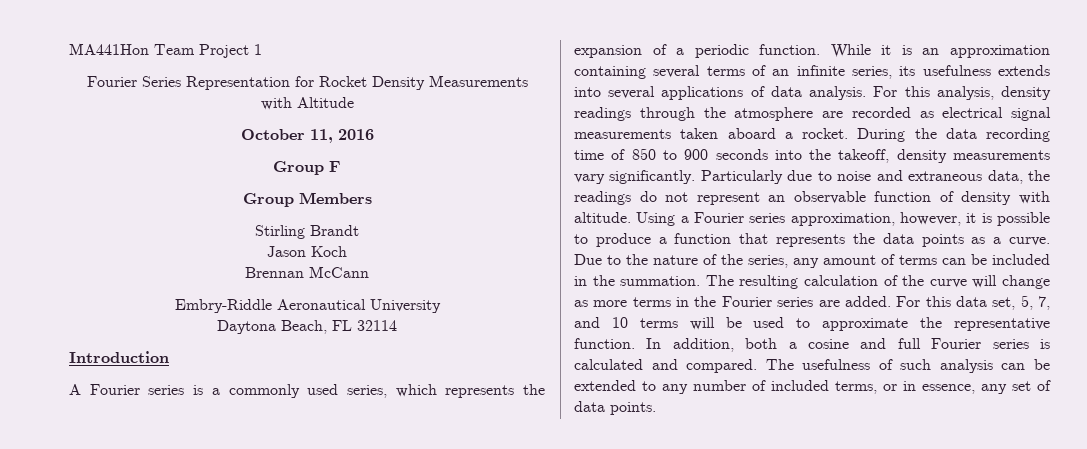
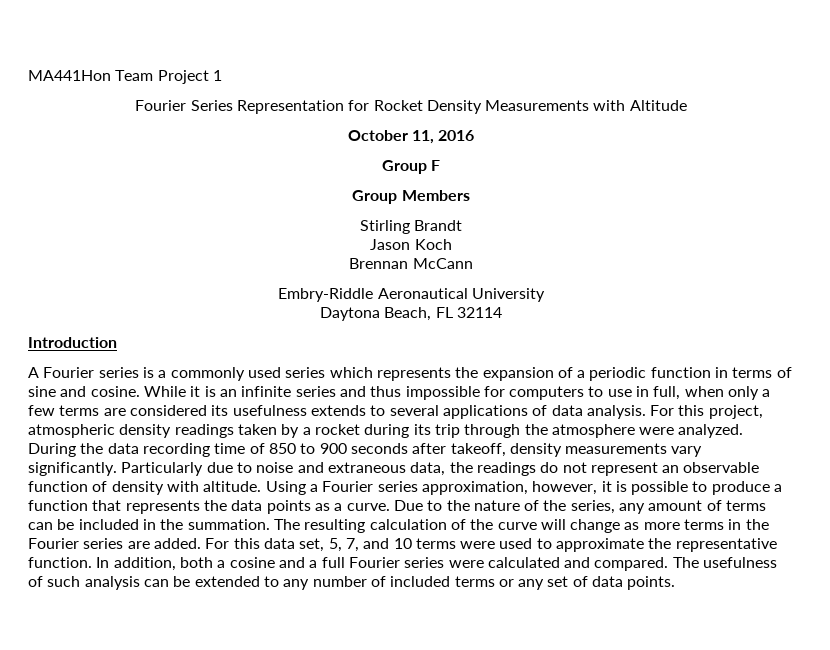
- A Fourier series is a commonly used series, which represents the expansion of a periodic function. While it is an approximation containing several terms of an infinite series, its usefulness extends into several applications of data analysis.
+ A Fourier series is a commonly used series which represents the expansion of a periodic function in terms of sine and cosine. While it is an infinite series and thus impossible for computers to use in full, when only a few terms are considered its usefulness extends to several applications of data analysis.
- For this analysis, density readings through the atmosphere are recorded as electrical signal measurements taken aboard a rocket.
+ For this project, atmospheric density readings taken by a rocket during its trip through the atmosphere were analyzed.
- During the data recording time of 850 to 900 seconds into the takeoff, density measurements vary significantly.
+ During the data recording time of 850 to 900 seconds after takeoff, density measurements vary significantly.
- For this data set, 5, 7, and 10 terms will be used to approximate the representative function.
+ For this data set, 5, 7, and 10 terms were used to approximate the representative function.
- In addition, both a cosine and full Fourier series is calculated and compared.
+ In addition, both a cosine and a full Fourier series were calculated and compared.
- The usefulness of such analysis can be extended to any number of included terms, or in essence, any set of data points.
+ The usefulness of such analysis can be extended to any number of included terms or any set of data points.

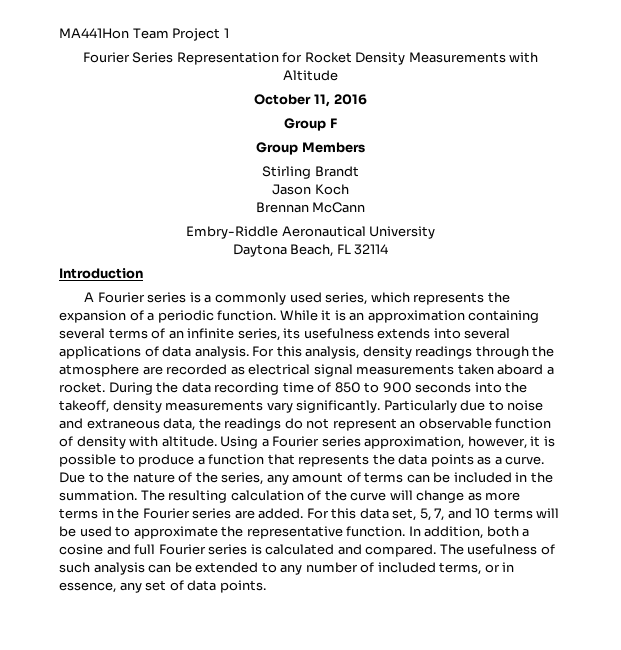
- A Fourier series is a commonly used series which represents the expansion of a periodic function in terms of sine and cosine. While it is an infinite series and thus impossible for computers to use in full, when only a few terms are considered its usefulness extends to several applications of data analysis.
+ A Fourier series is a commonly used series, which represents the expansion of a periodic function. While it is an approximation containing several terms of an infinite series, its usefulness extends into several applications of data analysis.
- For this project, atmospheric density readings taken by a rocket during its trip through the atmosphere were analyzed.
+ For this analysis, density readings through the atmosphere are recorded as electrical signal measurements taken aboard a rocket.
- During the data recording time of 850 to 900 seconds after takeoff, density measurements vary significantly.
+ During the data recording time of 850 to 900 seconds into the takeoff, density measurements vary significantly.
- For this data set, 5, 7, and 10 terms were used to approximate the representative function.
+ For this data set, 5, 7, and 10 terms will be used to approximate the representative function.
- In addition, both a cosine and a full Fourier series were calculated and compared.
+ In addition, both a cosine and full Fourier series is calculated and compared.
- The usefulness of such analysis can be extended to any number of included terms or any set of data points.
+ The usefulness of such analysis can be extended to any number of included terms, or in essence, any set of data points.

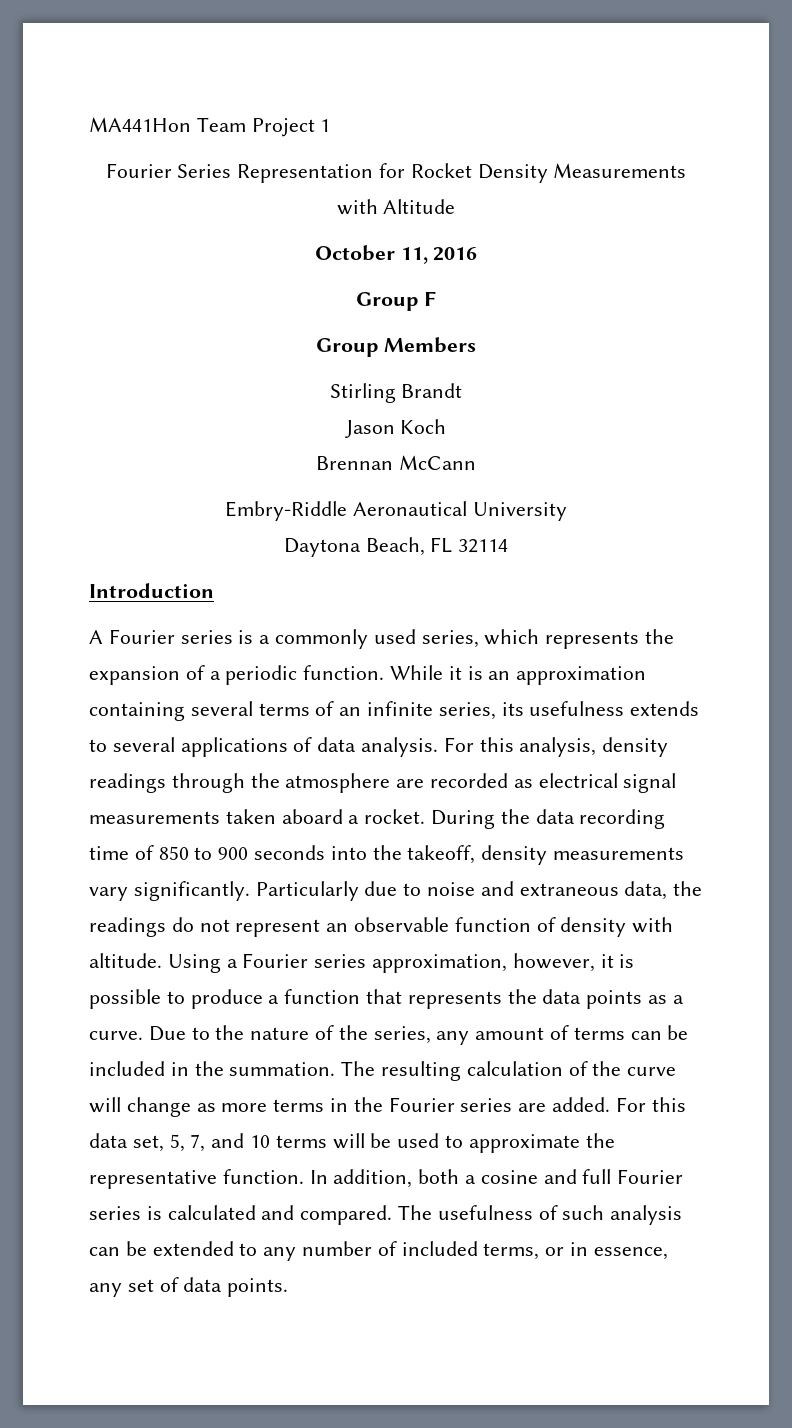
- While it is an approximation containing several terms of an infinite series, its usefulness extends into several applications of data analysis.
+ While it is an approximation containing several terms of an infinite series, its usefulness extends to several applications of data analysis.

